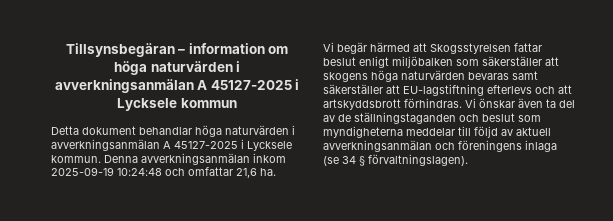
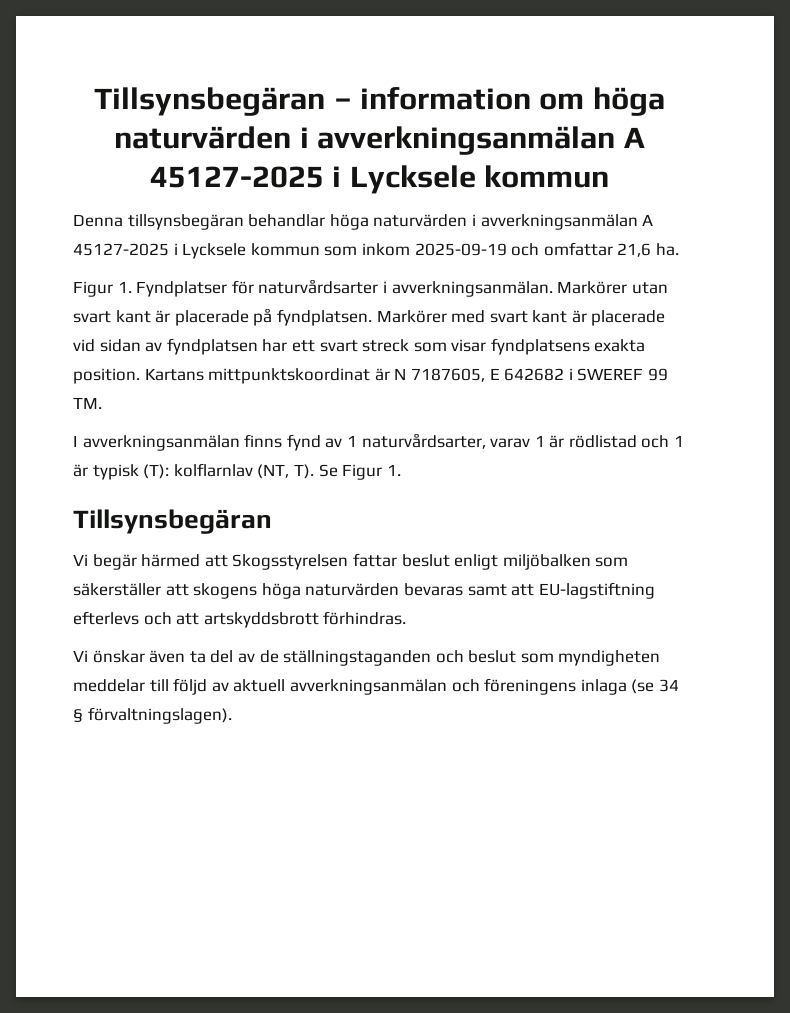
- Detta dokument behandlar höga naturvärden i avverkningsanmälan A 45127-2025 i Lycksele kommun. Denna avverkningsanmälan inkom 2025-09-19 10:24:48 och omfattar 21,6 ha.
+ Denna tillsynsbegäran behandlar höga naturvärden i avverkningsanmälan A 45127-2025 i Lycksele kommun som inkom 2025-09-19 och omfattar 21,6 ha.
+ Figur 1. Fyndplatser för naturvårdsarter i avverkningsanmälan. Markörer utan svart kant är placerade på fyndplatsen. Markörer med svart kant är placerade vid sidan av fyndplatsen har ett svart streck som visar fyndplatsens exakta position. Kartans mittpunktskoordinat är N 7187605, E 642682 i SWEREF 99 TM.
+ I avverkningsanmälan finns fynd av 1 naturvårdsarter, varav 1 är rödlistad och 1 är typisk (T): kolflarnlav (NT, T). Se Figur 1.
+ Tillsynsbegäran
- Vi begär härmed att Skogsstyrelsen fattar beslut enligt miljöbalken som säkerställer att skogens höga naturvärden bevaras samt säkerställer att EU-lagstiftning efterlevs och att artskyddsbrott förhindras. Vi önskar även ta del av de ställningstaganden och beslut som myndigheterna meddelar till följd av aktuell avverkningsanmälan och föreningens inlaga (se 34 § förvaltningslagen).
+ Vi begär härmed att Skogsstyrelsen fattar beslut enligt miljöbalken som säkerställer att skogens höga naturvärden bevaras samt att EU-lagstiftning efterlevs och att artskyddsbrott förhindras.
+ Vi önskar även ta del av de ställningstaganden och beslut som myndigheten meddelar till följd av aktuell avverkningsanmälan och föreningens inlaga (se 34 § förvaltningslagen).

